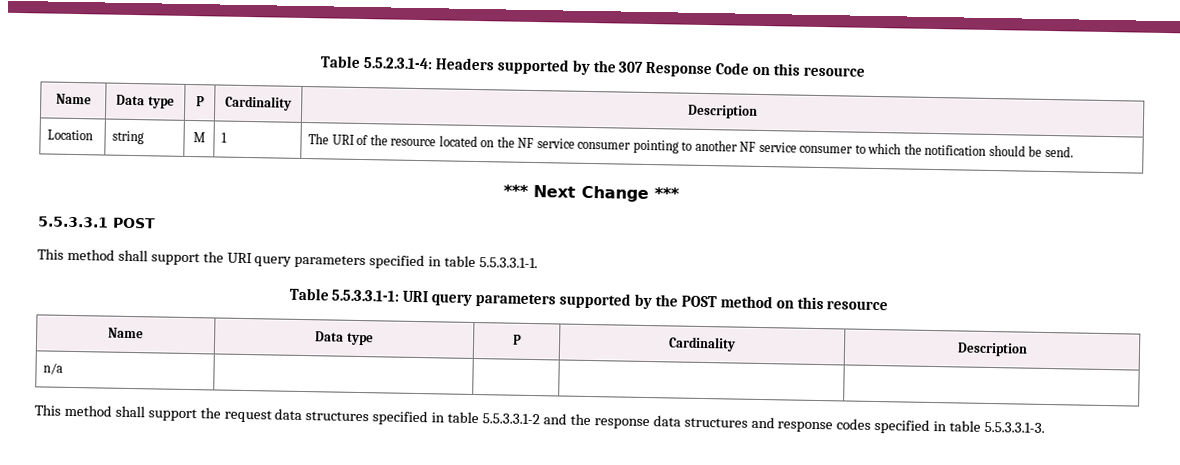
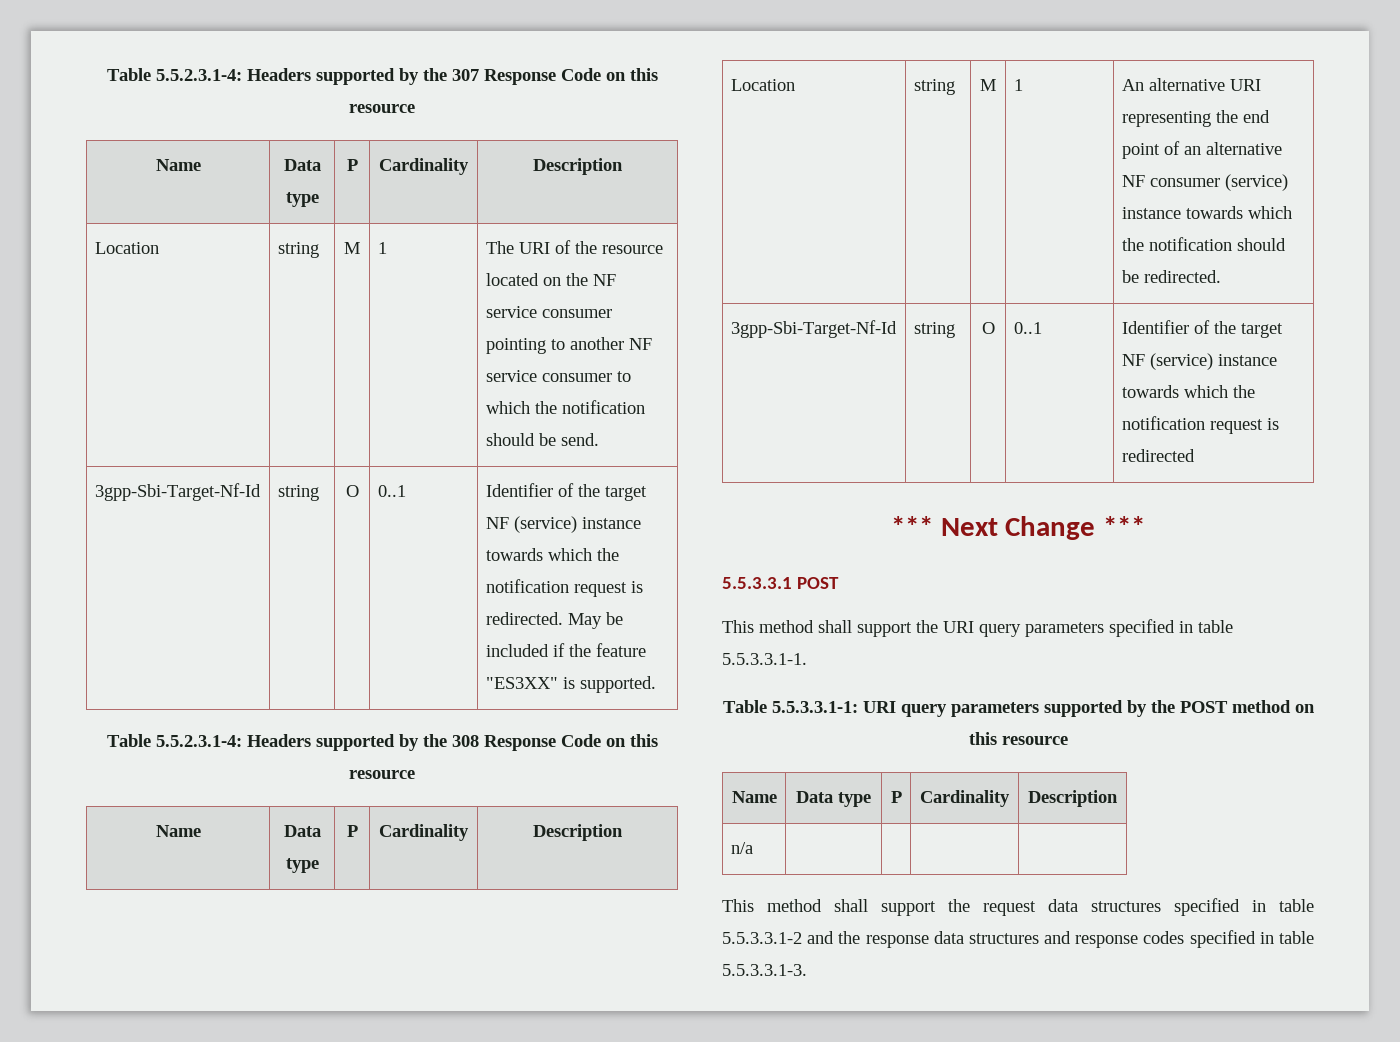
+ 3gpp-Sbi-Target-Nf-Id | string | O | 0..1 | Identifier of the target NF (service) instance towards which the notification request is redirected. May be included if the feature "ES3XX" is supported.
+ Table 5.5.2.3.1-4: Headers supported by the 308 Response Code on this resource
+ Name | Data type | P | Cardinality | Description
+ Location | string | M | 1 | An alternative URI representing the end point of an alternative NF consumer (service) instance towards which the notification should be redirected.
+ 3gpp-Sbi-Target-Nf-Id | string | O | 0..1 | Identifier of the target NF (service) instance towards which the notification request is redirected

